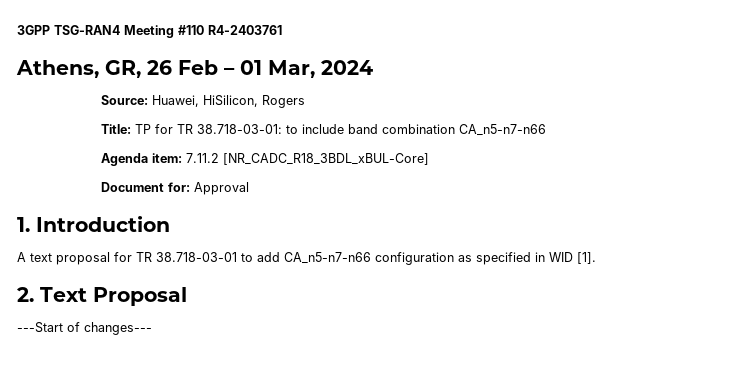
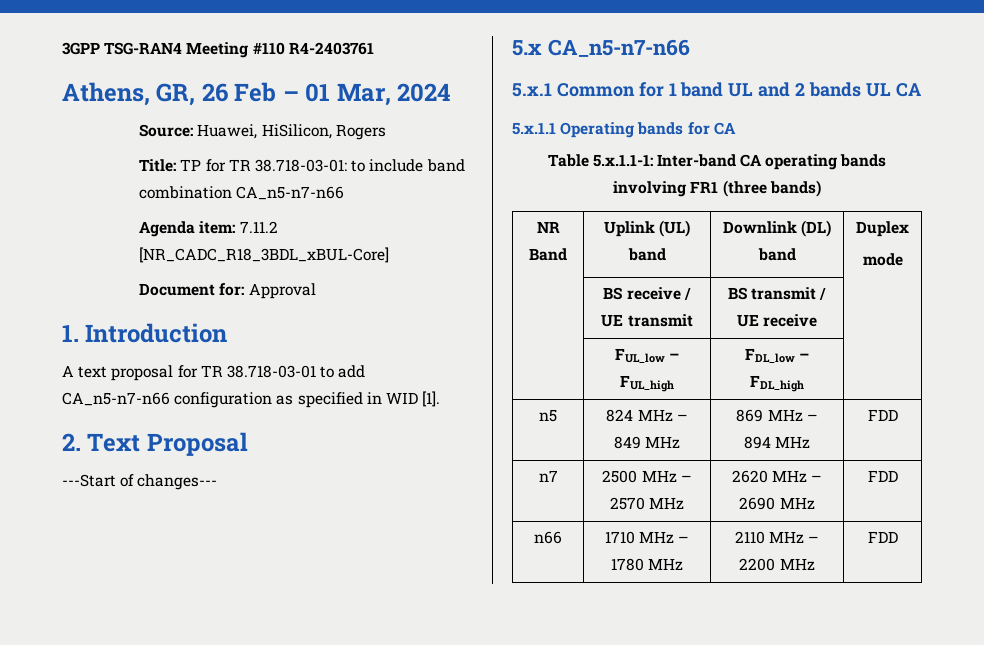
+ 5.x CA_n5-n7-n66
+ 5.x.1 Common for 1 band UL and 2 bands UL CA
+ 5.x.1.1 Operating bands for CA
+ Table 5.x.1.1-1: Inter-band CA operating bands involving FR1 (three bands)
+ NR Band | Uplink (UL) band | Downlink (DL) band | Duplex
+ mode
+ | BS receive / UE transmit | BS transmit / UE receive |
+ | FUL_low – FUL_high | FDL_low – FDL_high |
+ n5 | 824 MHz – 849 MHz | 869 MHz – 894 MHz | FDD
+ n7 | 2500 MHz – 2570 MHz | 2620 MHz – 2690 MHz | FDD
+ n66 | 1710 MHz – 1780 MHz | 2110 MHz – 2200 MHz | FDD

